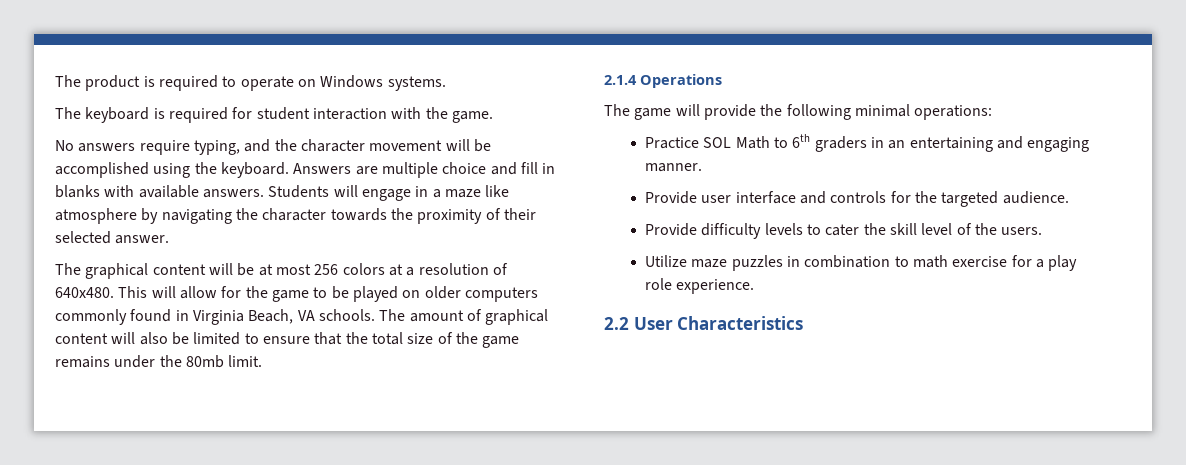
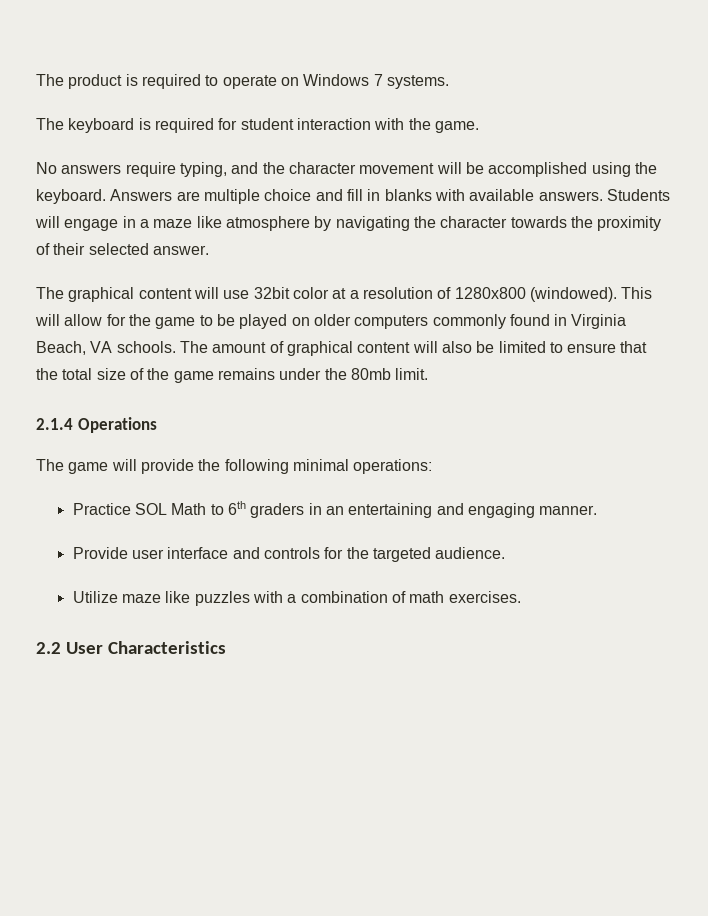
- The product is required to operate on Windows systems.
+ The product is required to operate on Windows 7 systems.
- The graphical content will be at most 256 colors at a resolution of 640x480.
+ The graphical content will use 32bit color at a resolution of 1280x800 (windowed).
- Provide difficulty levels to cater the skill level of the users.
- Utilize maze puzzles in combination to math exercise for a play role experience.
+ Utilize maze like puzzles with a combination of math exercises.

